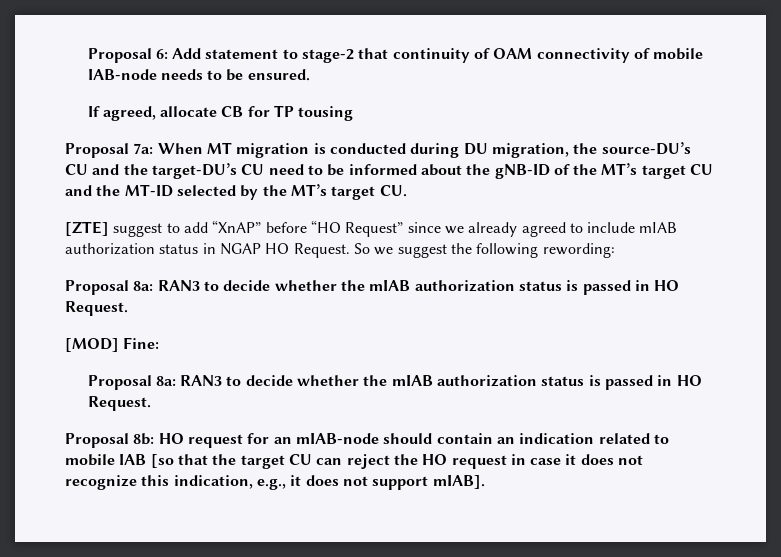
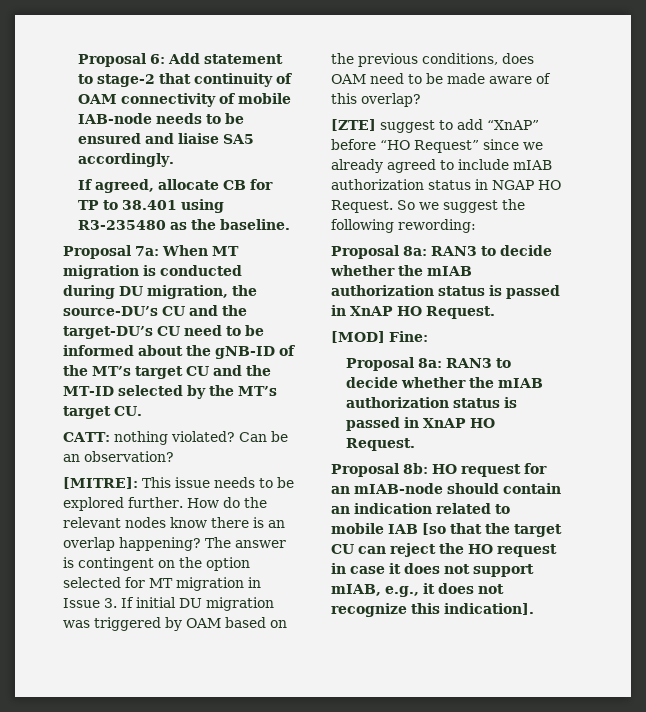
- Proposal 6: Add statement to stage-2 that continuity of OAM connectivity of mobile IAB-node needs to be ensured.
+ Proposal 6: Add statement to stage-2 that continuity of OAM connectivity of mobile IAB-node needs to be ensured and liaise SA5 accordingly.
- If agreed, allocate CB for TP tousing
+ If agreed, allocate CB for TP to 38.401 using R3-235480 as the baseline.
+ CATT: nothing violated? Can be an observation?
+ [MITRE]: This issue needs to be explored further. How do the relevant nodes know there is an overlap happening? The answer is contingent on the option selected for MT migration in Issue 3. If initial DU migration was triggered by OAM based on the previous conditions, does OAM need to be made aware of this overlap?
  So we suggest the following rewording:
- Proposal 8a: RAN3 to decide whether the mIAB authorization status is passed in HO Request.
+ Proposal 8a: RAN3 to decide whether the mIAB authorization status is passed in XnAP HO Request.
  [MOD] Fine:
- Proposal 8a: RAN3 to decide whether the mIAB authorization status is passed in HO Request.
+ Proposal 8a: RAN3 to decide whether the mIAB authorization status is passed in XnAP HO Request.
- Proposal 8b: HO request for an mIAB-node should contain an indication related to mobile IAB [so that the target CU can reject the HO request in case it does not recognize this indication, e.g., it does not support mIAB].
+ Proposal 8b: HO request for an mIAB-node should contain an indication related to mobile IAB [so that the target CU can reject the HO request in case it does not support mIAB, e.g., it does not recognize this indication].

